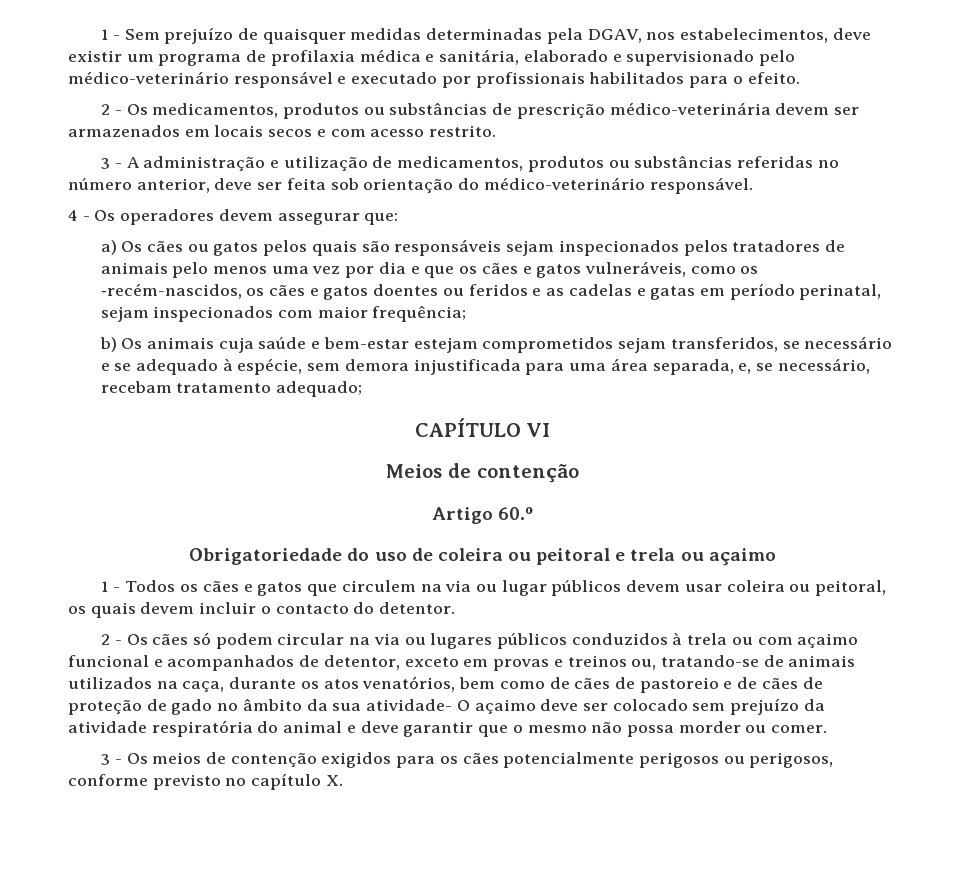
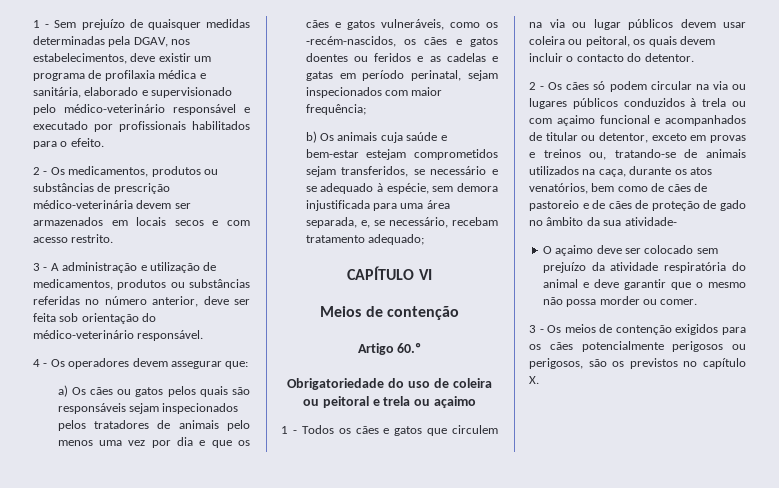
- 2 - Os cães só podem circular na via ou lugares públicos conduzidos à trela ou com açaimo funcional e acompanhados de detentor, exceto em provas e treinos ou, tratando-se de animais utilizados na caça, durante os atos venatórios, bem como de cães de pastoreio e de cães de proteção de gado no âmbito da sua atividade- O açaimo deve ser colocado sem prejuízo da atividade respiratória do animal e deve garantir que o mesmo não possa morder ou comer.
+ 2 - Os cães só podem circular na via ou lugares públicos conduzidos à trela ou com açaimo funcional e acompanhados de titular ou detentor, exceto em provas e treinos ou, tratando-se de animais utilizados na caça, durante os atos venatórios, bem como de cães de pastoreio e de cães de proteção de gado no âmbito da sua atividade-
+ O açaimo deve ser colocado sem prejuízo da atividade respiratória do animal e deve garantir que o mesmo não possa morder ou comer.
- 3 - Os meios de contenção exigidos para os cães potencialmente perigosos ou perigosos, conforme previsto no capítulo X.
+ 3 - Os meios de contenção exigidos para os cães potencialmente perigosos ou perigosos, são os previstos no capítulo X.

